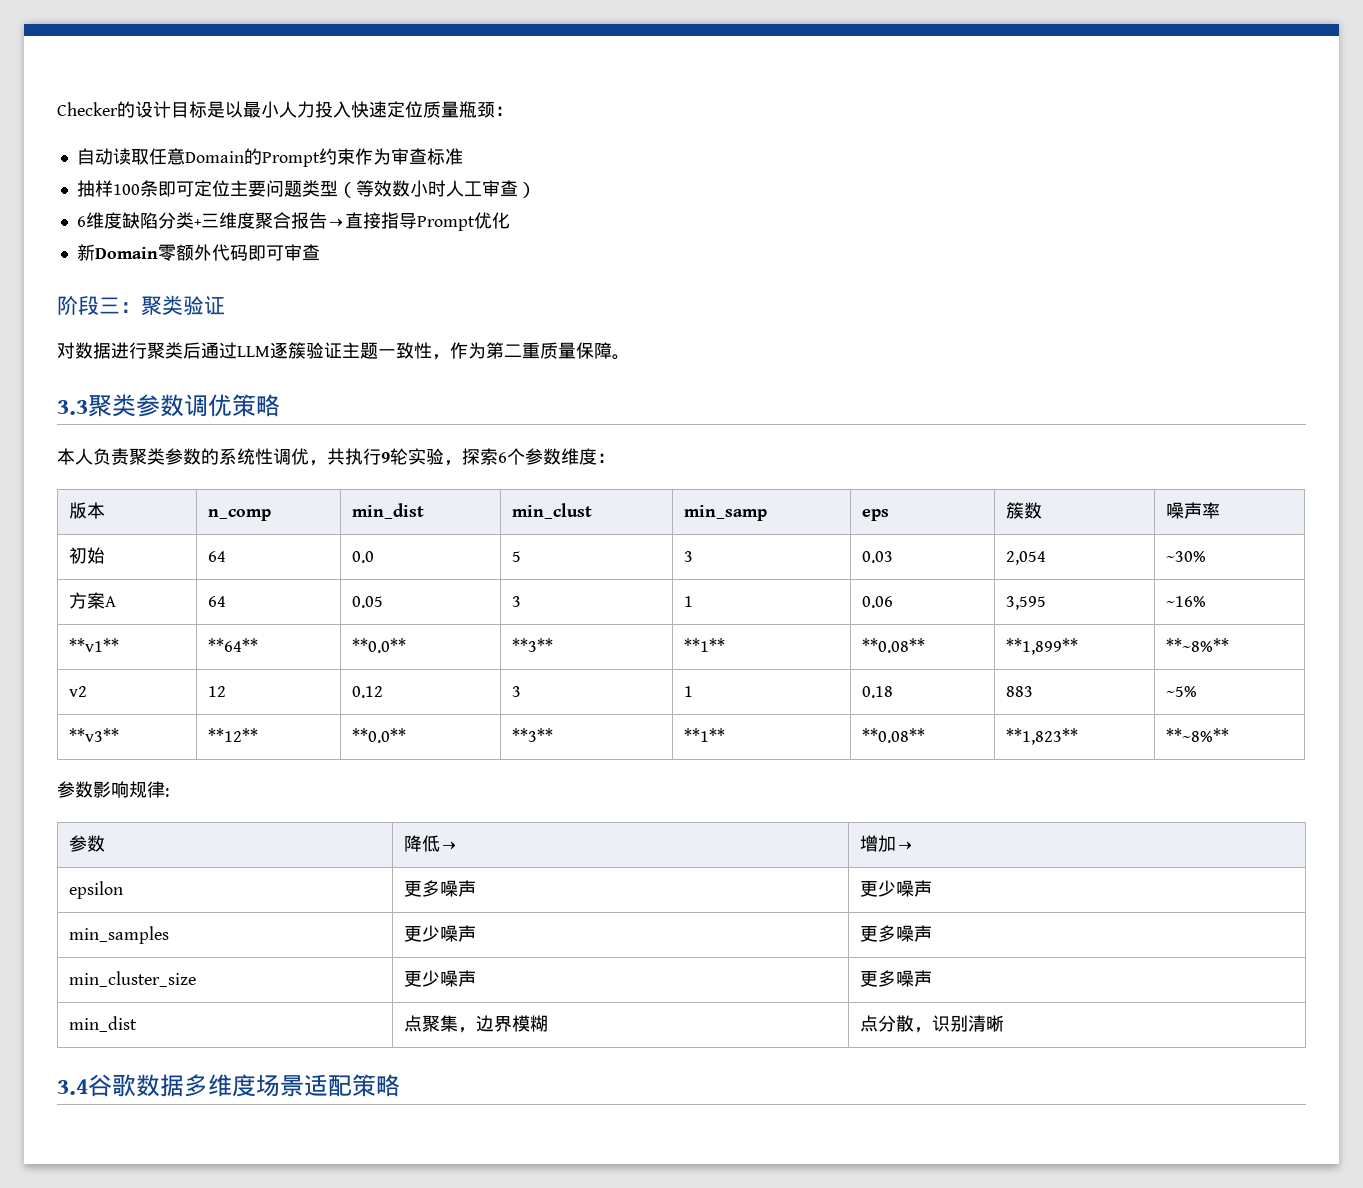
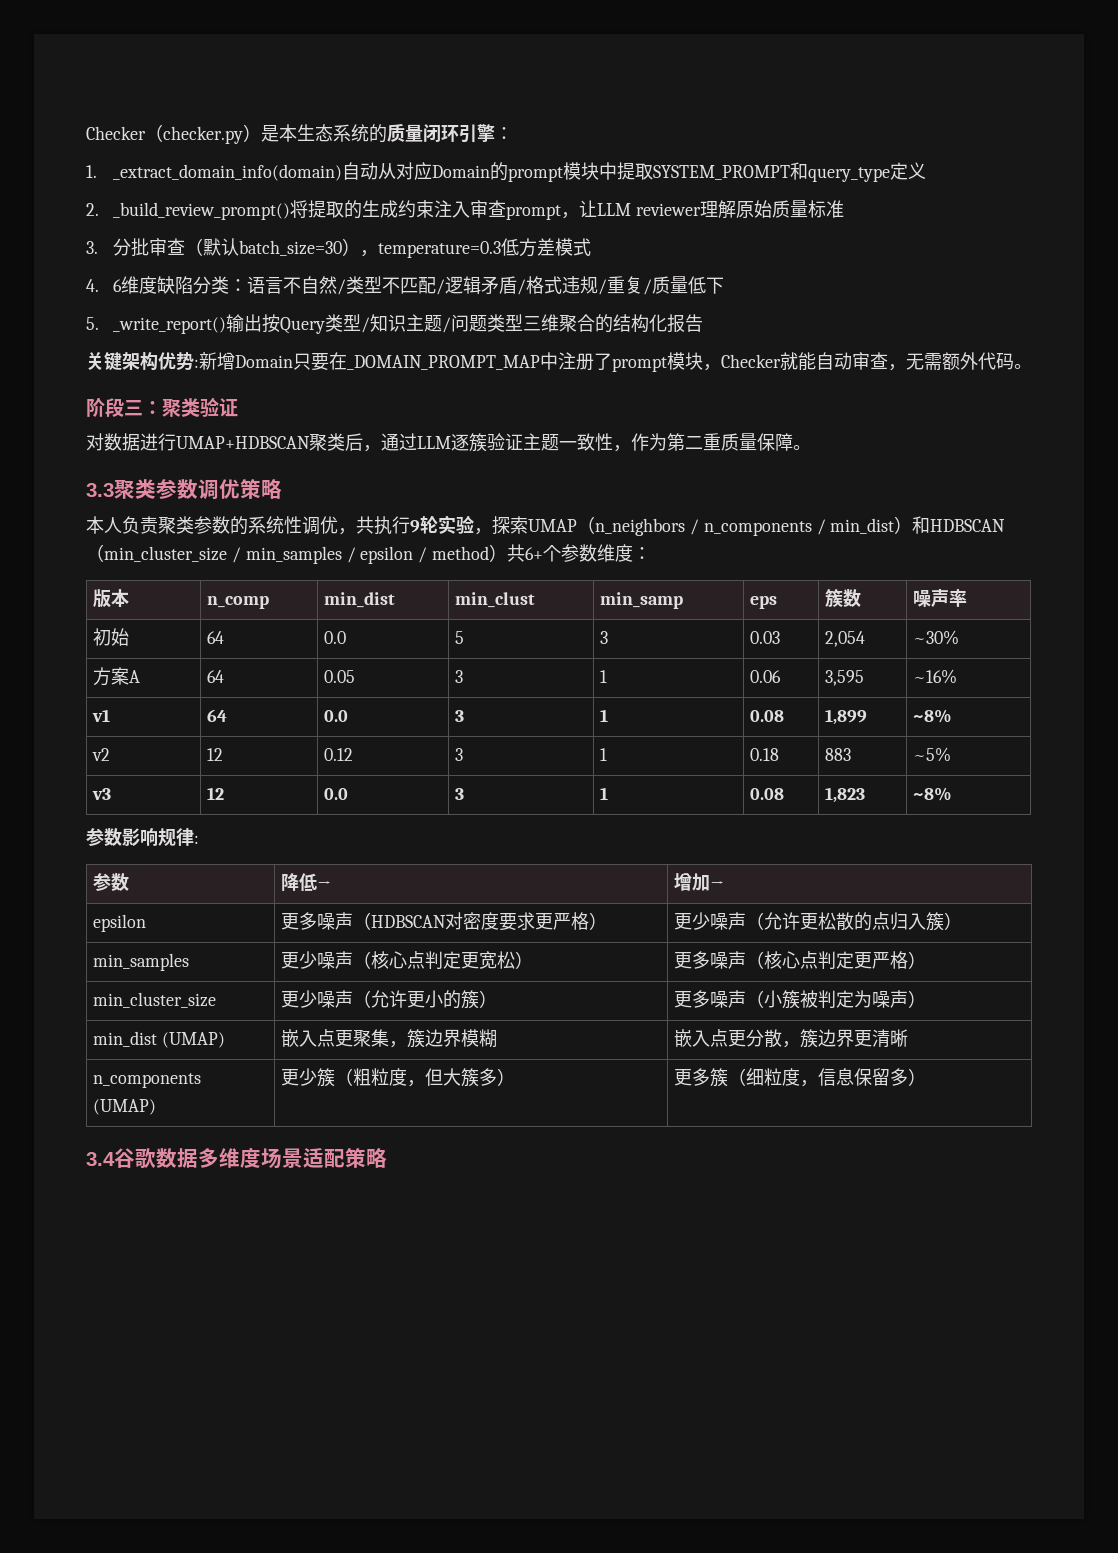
- Checker的设计目标是以最小人力投入快速定位质量瓶颈：
- 自动读取任意Domain的Prompt约束作为审查标准
- 抽样100条即可定位主要问题类型（等效数小时人工审查）
- 6维度缺陷分类+三维度聚合报告→直接指导Prompt优化
- 新Domain零额外代码即可审查
+ Checker（checker.py）是本生态系统的质量闭环引擎：
+ 1. _extract_domain_info(domain)自动从对应Domain的prompt模块中提取SYSTEM_PROMPT和query_type定义
+ 2. _build_review_prompt()将提取的生成约束注入审查prompt，让LLM reviewer理解原始质量标准
+ 3.分批审查（默认batch_size=30），temperature=0.3低方差模式
+ 4. 6维度缺陷分类：语言不自然/类型不匹配/逻辑矛盾/格式违规/重复/质量低下
+ 5. _write_report()输出按Query类型/知识主题/问题类型三维聚合的结构化报告
+ 关键架构优势:新增Domain只要在_DOMAIN_PROMPT_MAP中注册了prompt模块，Checker就能自动审查，无需额外代码。
- 对数据进行聚类后通过LLM逐簇验证主题一致性，作为第二重质量保障。
+ 对数据进行UMAP+HDBSCAN聚类后，通过LLM逐簇验证主题一致性，作为第二重质量保障。
- 本人负责聚类参数的系统性调优，共执行9轮实验，探索6个参数维度：
+ 本人负责聚类参数的系统性调优，共执行9轮实验，探索UMAP（n_neighbors / n_components / min_dist）和HDBSCAN（min_cluster_size / min_samples / epsilon / method）共6+个参数维度：
- **v1** | **64** | **0.0** | **3** | **1** | **0.08** | **1,899** | **~8%**
+ v1 | 64 | 0.0 | 3 | 1 | 0.08 | 1,899 | ~8%
- **v3** | **12** | **0.0** | **3** | **1** | **0.08** | **1,823** | **~8%**
+ v3 | 12 | 0.0 | 3 | 1 | 0.08 | 1,823 | ~8%
- epsilon | 更多噪声 | 更少噪声
- min_samples | 更少噪声 | 更多噪声
- min_cluster_size | 更少噪声 | 更多噪声
- min_dist | 点聚集，边界模糊 | 点分散，识别清晰
+ epsilon | 更多噪声（HDBSCAN对密度要求更严格） | 更少噪声（允许更松散的点归入簇）
+ min_samples | 更少噪声（核心点判定更宽松） | 更多噪声（核心点判定更严格）
+ min_cluster_size | 更少噪声（允许更小的簇） | 更多噪声（小簇被判定为噪声）
+ min_dist (UMAP) | 嵌入点更聚集，簇边界模糊 | 嵌入点更分散，簇边界更清晰
+ n_components (UMAP) | 更少簇（粗粒度，但大簇多） | 更多簇（细粒度，信息保留多）

